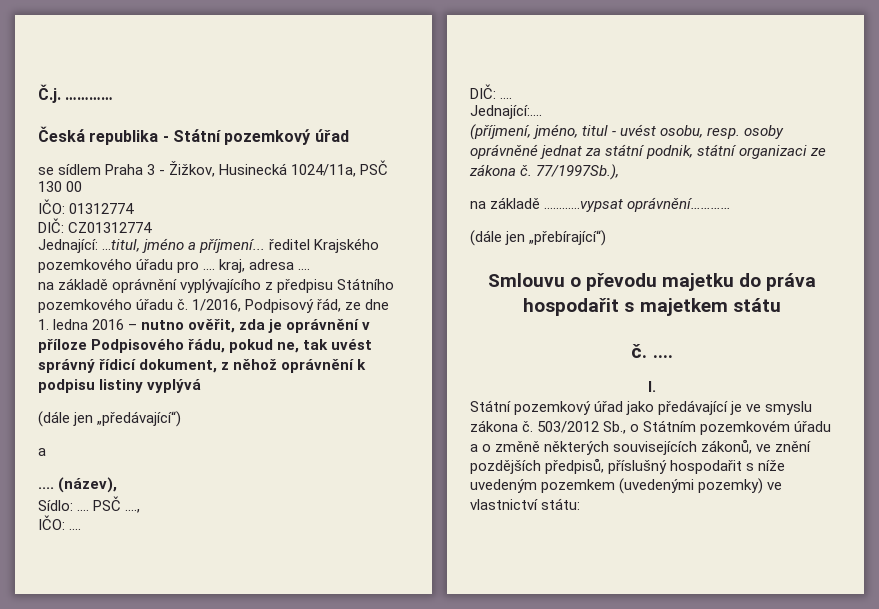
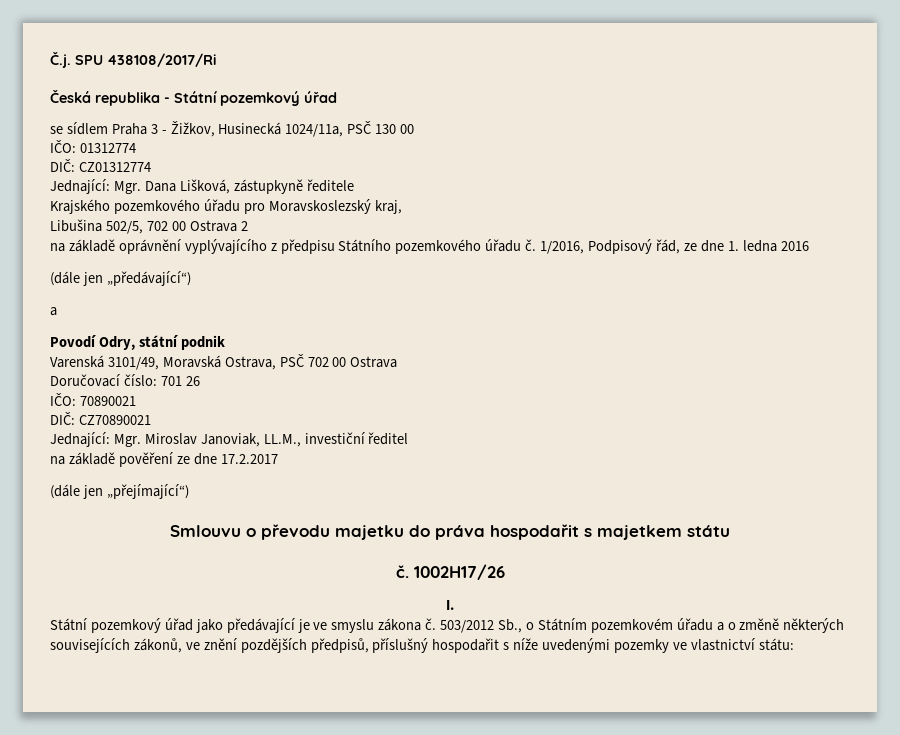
- Č.j. …………
+ Č.j. SPU 438108/2017/Ri
- Jednající: ...titul, jméno a příjmení... ředitel Krajského pozemkového úřadu pro .... kraj, adresa ....
+ Jednající: Mgr. Dana Lišková, zástupkyně ředitele
+ Krajského pozemkového úřadu pro Moravskoslezský kraj,
+ Libušina 502/5, 702 00 Ostrava 2
- 1/2016, Podpisový řád, ze dne 1. ledna 2016 – nutno ověřit, zda je oprávnění v příloze Podpisového řádu, pokud ne, tak uvést správný řídicí dokument, z něhož oprávnění k podpisu listiny vyplývá
+ 1/2016, Podpisový řád, ze dne 1. ledna 2016
  (dále jen „předávající“)
  a
- .... (název),
- Sídlo: .... PSČ ....,
- IČO: ....
- DIČ: ....
- Jednající:....
- (příjmení, jméno, titul - uvést osobu, resp. osoby oprávněné jednat za státní podnik, státní organizaci ze zákona č. 77/1997Sb.),
- na základě …………vypsat oprávnění…………
- (dále jen „přebírající“)
+ Povodí Odry, státní podnik
+ Varenská 3101/49, Moravská Ostrava, PSČ 702 00 Ostrava
+ Doručovací číslo: 701 26
+ IČO: 70890021
+ DIČ: CZ70890021
+ Jednající: Mgr. Miroslav Janoviak, LL.M., investiční ředitel
+ na základě pověření ze dne 17.2.2017
+ (dále jen „přejímající“)
- č. ....
+ č. 1002H17/26
- 503/2012 Sb., o Státním pozemkovém úřadu a o změně některých souvisejících zákonů, ve znění pozdějších předpisů, příslušný hospodařit s níže uvedeným pozemkem (uvedenými pozemky) ve vlastnictví státu:
+ 503/2012 Sb., o Státním pozemkovém úřadu a o změně některých souvisejících zákonů, ve znění pozdějších předpisů, příslušný hospodařit s níže uvedenými pozemky ve vlastnictví státu:

